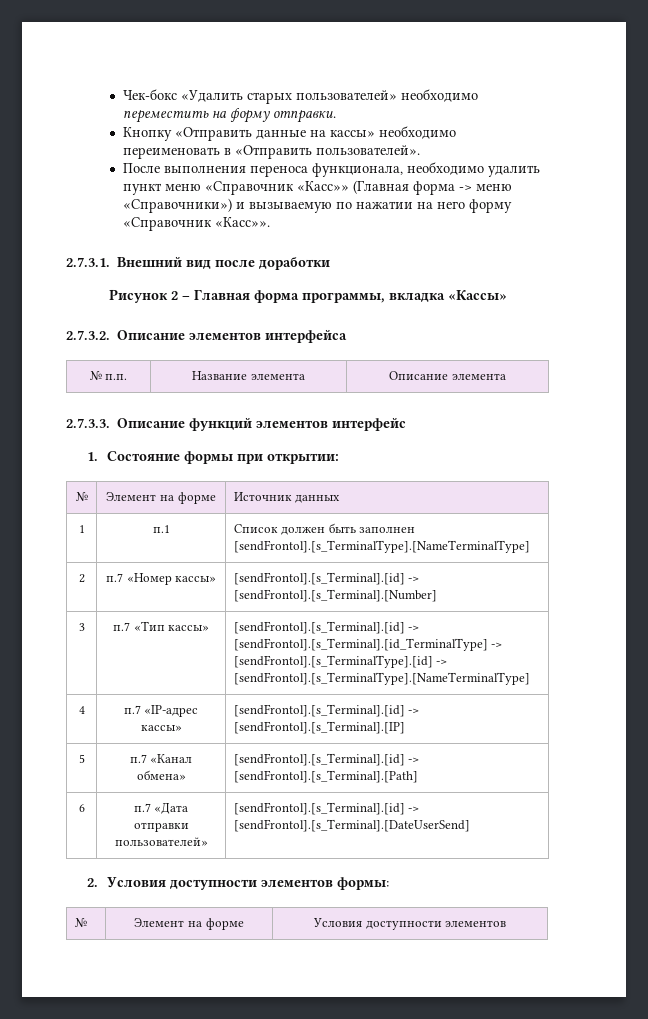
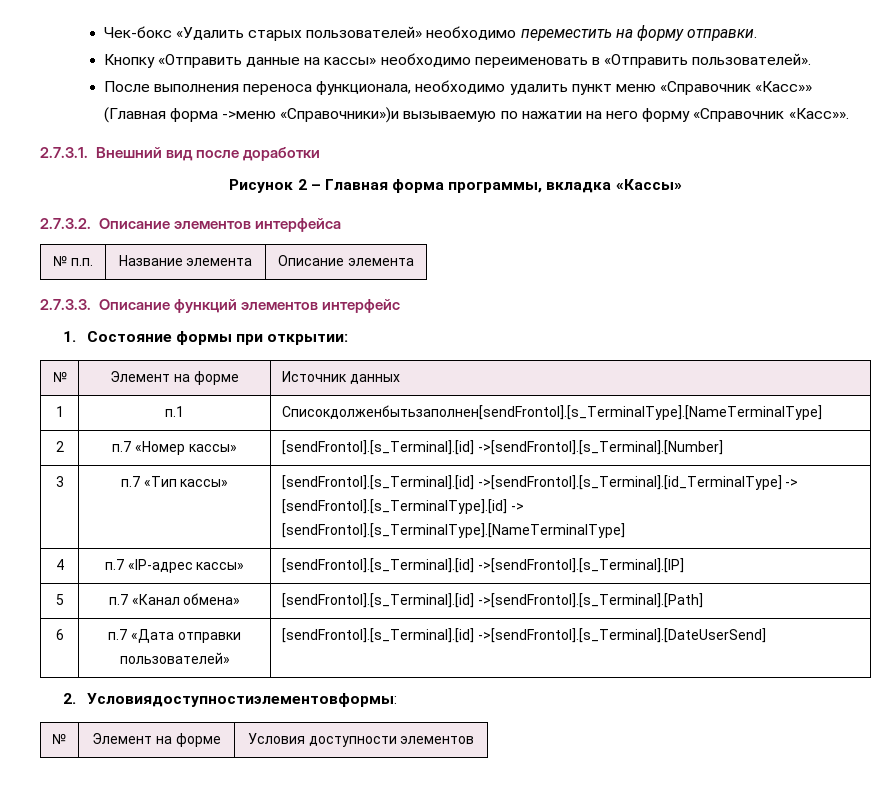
- После выполнения переноса функционала, необходимо удалить пункт меню «Справочник «Касс»» (Главная форма -> меню «Справочники») и вызываемую по нажатии на него форму «Справочник «Касс»».
+ После выполнения переноса функционала, необходимо удалить пункт меню «Справочник «Касс»» (Главная форма ->меню «Справочники»)и вызываемую по нажатии на него форму «Справочник «Касс»».
- 1 | п.1 | Список должен быть заполнен [sendFrontol].[s_TerminalType].[NameTerminalType]
+ 1 | п.1 | Списокдолженбытьзаполнен[sendFrontol].[s_TerminalType].[NameTerminalType]
- 2 | п.7 «Номер кассы» | [sendFrontol].[s_Terminal].[id] -> [sendFrontol].[s_Terminal].[Number]
+ 2 | п.7 «Номер кассы» | [sendFrontol].[s_Terminal].[id] ->[sendFrontol].[s_Terminal].[Number]
- 3 | п.7 «Тип кассы» | [sendFrontol].[s_Terminal].[id] -> [sendFrontol].[s_Terminal].[id_TerminalType] -> [sendFrontol].[s_TerminalType].[id] -> [sendFrontol].[s_TerminalType].[NameTerminalType]
+ 3 | п.7 «Тип кассы» | [sendFrontol].[s_Terminal].[id] ->[sendFrontol].[s_Terminal].[id_TerminalType] -> [sendFrontol].[s_TerminalType].[id] -> [sendFrontol].[s_TerminalType].[NameTerminalType]
- 4 | п.7 «IP-адрес кассы» | [sendFrontol].[s_Terminal].[id] -> [sendFrontol].[s_Terminal].[IP]
+ 4 | п.7 «IP-адрес кассы» | [sendFrontol].[s_Terminal].[id] ->[sendFrontol].[s_Terminal].[IP]
- 5 | п.7 «Канал обмена» | [sendFrontol].[s_Terminal].[id] -> [sendFrontol].[s_Terminal].[Path]
+ 5 | п.7 «Канал обмена» | [sendFrontol].[s_Terminal].[id] ->[sendFrontol].[s_Terminal].[Path]
- 6 | п.7 «Дата отправки пользователей» | [sendFrontol].[s_Terminal].[id] -> [sendFrontol].[s_Terminal].[DateUserSend]
+ 6 | п.7 «Дата отправки пользователей» | [sendFrontol].[s_Terminal].[id] ->[sendFrontol].[s_Terminal].[DateUserSend]
- 2. Условия доступности элементов формы:
+ 2. Условиядоступностиэлементовформы:

